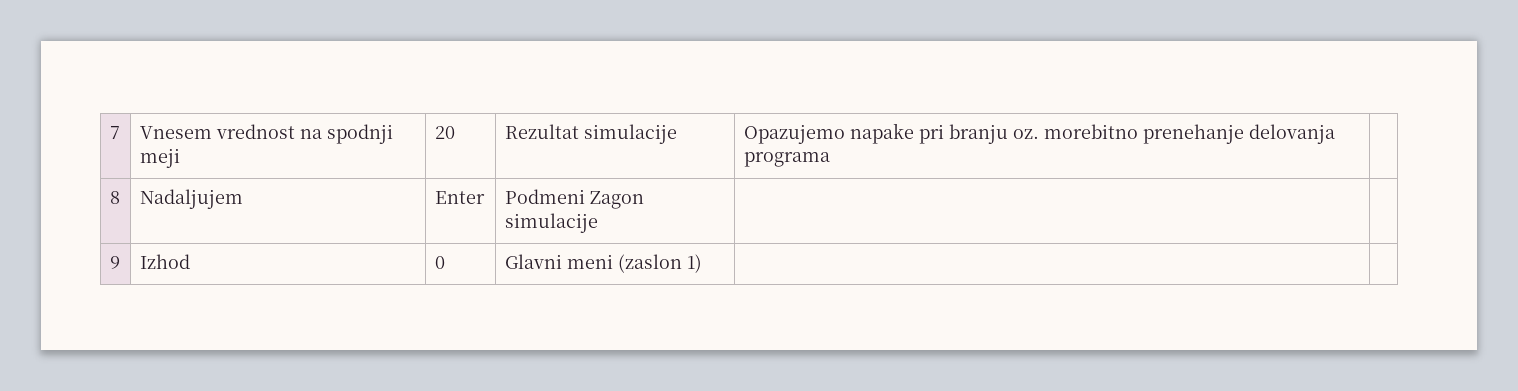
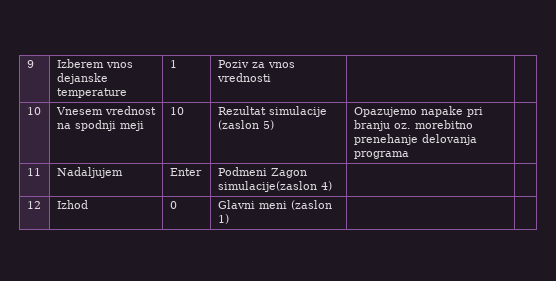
- 7 | Vnesem vrednost na spodnji meji | 20 | Rezultat simulacije | Opazujemo napake pri branju oz. morebitno prenehanje delovanja programa |
+ 9 | Izberem vnos dejanske temperature | 1 | Poziv za vnos vrednosti | |
+ 10 | Vnesem vrednost na spodnji meji | 10 | Rezultat simulacije (zaslon 5) | Opazujemo napake pri branju oz. morebitno prenehanje delovanja programa |
- 8 | Nadaljujem | Enter | Podmeni Zagon simulacije | |
- 9 | Izhod | 0 | Glavni meni (zaslon 1) | |
+ 11 | Nadaljujem | Enter | Podmeni Zagon simulacije(zaslon 4) | |
+ 12 | Izhod | 0 | Glavni meni (zaslon 1) | |

